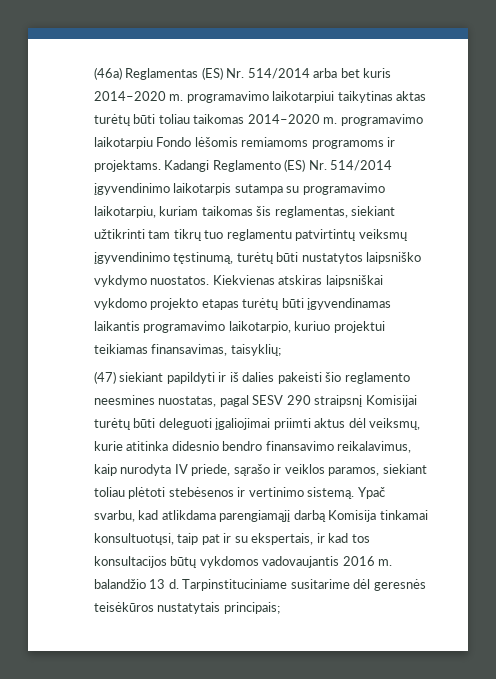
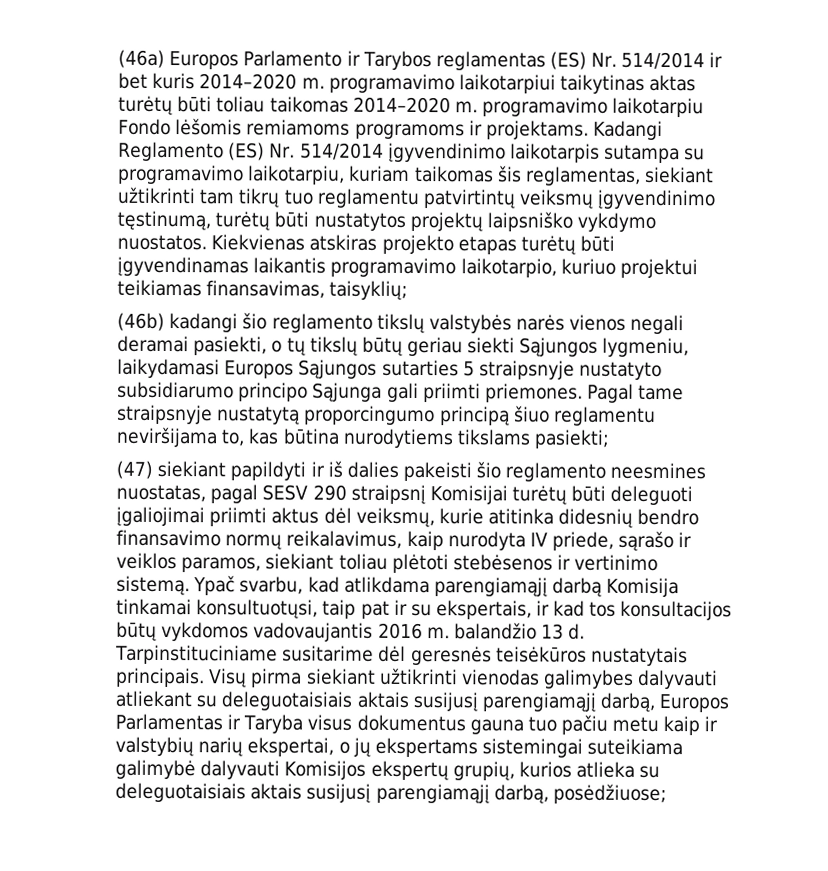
- (46a) Reglamentas (ES) Nr. 514/2014 arba bet kuris 2014–2020 m. programavimo laikotarpiui taikytinas aktas turėtų būti toliau taikomas 2014–2020 m. programavimo laikotarpiu Fondo lėšomis remiamoms programoms ir projektams.
+ (46a) Europos Parlamento ir Tarybos reglamentas (ES) Nr. 514/2014 ir bet kuris 2014–2020 m. programavimo laikotarpiui taikytinas aktas turėtų būti toliau taikomas 2014–2020 m. programavimo laikotarpiu Fondo lėšomis remiamoms programoms ir projektams.
- Kadangi Reglamento (ES) Nr. 514/2014 įgyvendinimo laikotarpis sutampa su programavimo laikotarpiu, kuriam taikomas šis reglamentas, siekiant užtikrinti tam tikrų tuo reglamentu patvirtintų veiksmų įgyvendinimo tęstinumą, turėtų būti nustatytos laipsniško vykdymo nuostatos.
+ Kadangi Reglamento (ES) Nr. 514/2014 įgyvendinimo laikotarpis sutampa su programavimo laikotarpiu, kuriam taikomas šis reglamentas, siekiant užtikrinti tam tikrų tuo reglamentu patvirtintų veiksmų įgyvendinimo tęstinumą, turėtų būti nustatytos projektų laipsniško vykdymo nuostatos.
- Kiekvienas atskiras laipsniškai vykdomo projekto etapas turėtų būti įgyvendinamas laikantis programavimo laikotarpio, kuriuo projektui teikiamas finansavimas, taisyklių;
+ Kiekvienas atskiras projekto etapas turėtų būti įgyvendinamas laikantis programavimo laikotarpio, kuriuo projektui teikiamas finansavimas, taisyklių;
+ (46b) kadangi šio reglamento tikslų valstybės narės vienos negali deramai pasiekti, o tų tikslų būtų geriau siekti Sąjungos lygmeniu, laikydamasi Europos Sąjungos sutarties 5 straipsnyje nustatyto subsidiarumo principo Sąjunga gali priimti priemones. Pagal tame straipsnyje nustatytą proporcingumo principą šiuo reglamentu neviršijama to, kas būtina nurodytiems tikslams pasiekti;
- (47) siekiant papildyti ir iš dalies pakeisti šio reglamento neesmines nuostatas, pagal SESV 290 straipsnį Komisijai turėtų būti deleguoti įgaliojimai priimti aktus dėl veiksmų, kurie atitinka didesnio bendro finansavimo reikalavimus, kaip nurodyta IV priede, sąrašo ir veiklos paramos, siekiant toliau plėtoti stebėsenos ir vertinimo sistemą.
+ (47) siekiant papildyti ir iš dalies pakeisti šio reglamento neesmines nuostatas, pagal SESV 290 straipsnį Komisijai turėtų būti deleguoti įgaliojimai priimti aktus dėl veiksmų, kurie atitinka didesnių bendro finansavimo normų reikalavimus, kaip nurodyta IV priede, sąrašo ir veiklos paramos, siekiant toliau plėtoti stebėsenos ir vertinimo sistemą.
- Tarpinstituciniame susitarime dėl geresnės teisėkūros nustatytais principais;
+ Tarpinstituciniame susitarime dėl geresnės teisėkūros nustatytais principais. Visų pirma siekiant užtikrinti vienodas galimybes dalyvauti atliekant su deleguotaisiais aktais susijusį parengiamąjį darbą, Europos Parlamentas ir Taryba visus dokumentus gauna tuo pačiu metu kaip ir valstybių narių ekspertai, o jų ekspertams sistemingai suteikiama galimybė dalyvauti Komisijos ekspertų grupių, kurios atlieka su deleguotaisiais aktais susijusį parengiamąjį darbą, posėdžiuose;

